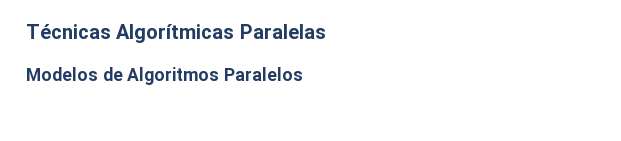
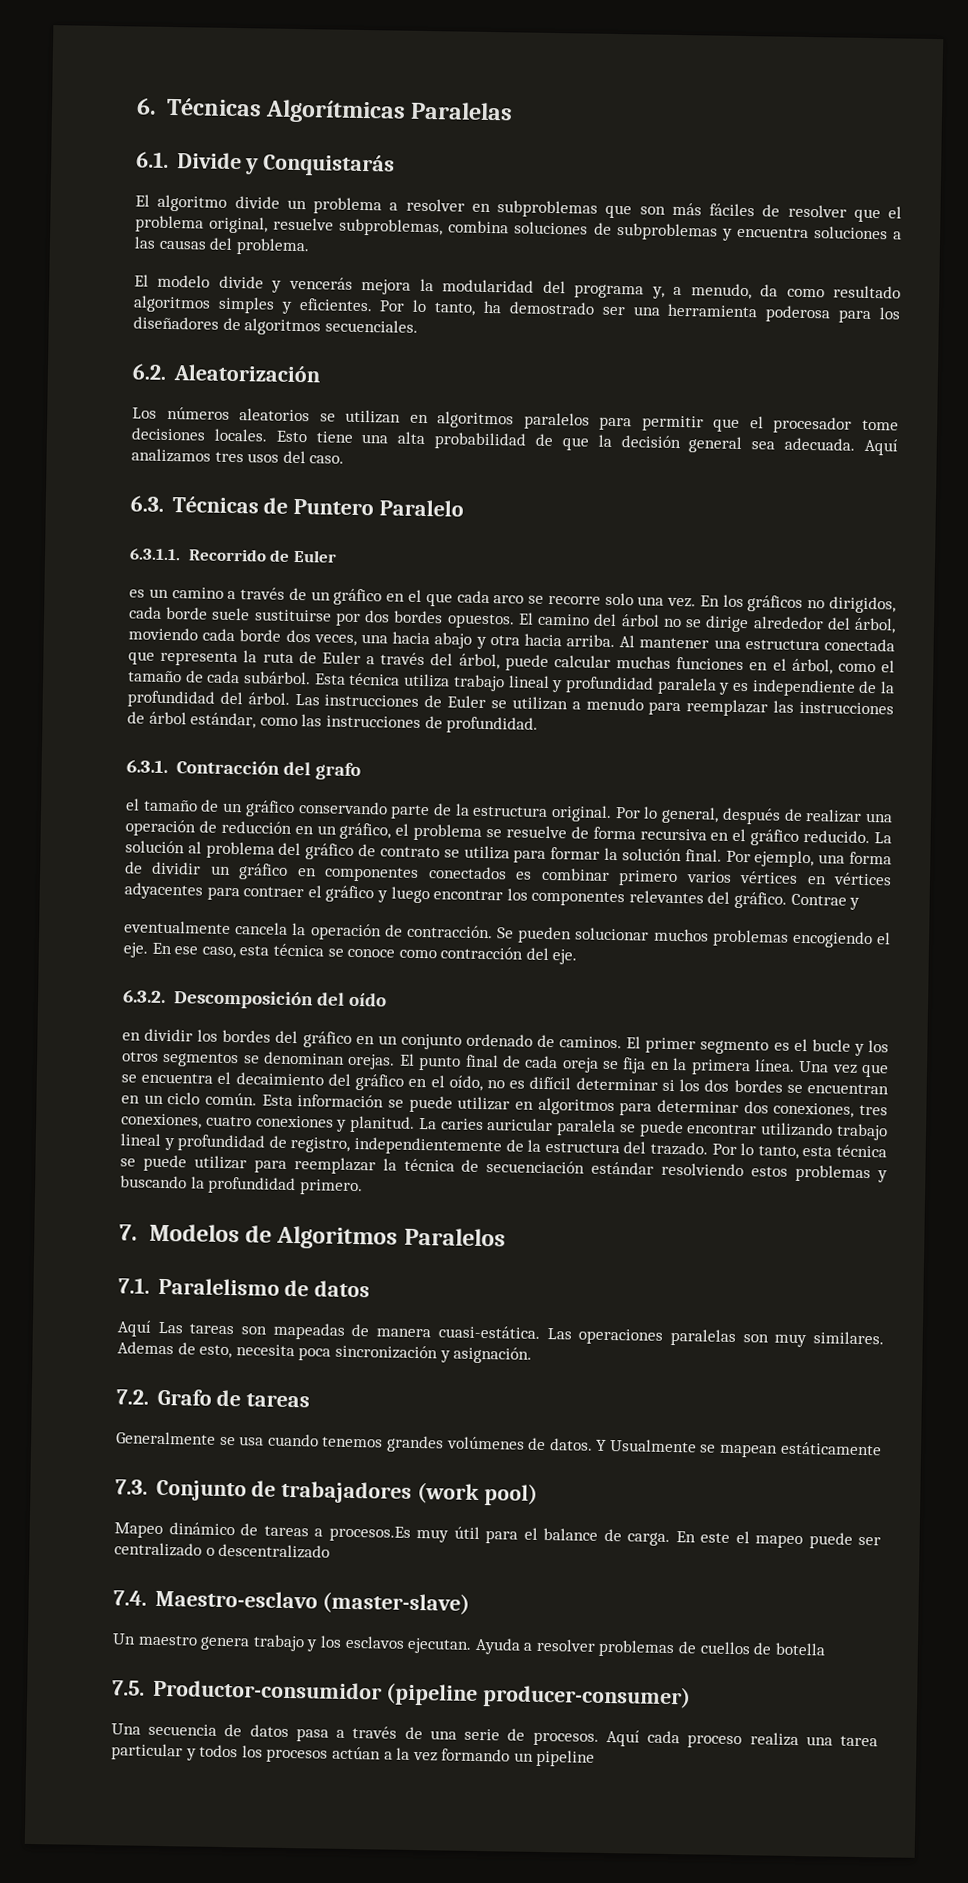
- Técnicas Algorítmicas Paralelas
+ 6. Técnicas Algorítmicas Paralelas
- Modelos de Algoritmos Paralelos
+ 6.1. Divide y Conquistarás
+ El algoritmo divide un problema a resolver en subproblemas que son más fáciles de resolver que el problema original, resuelve subproblemas, combina soluciones de subproblemas y encuentra soluciones a las causas del problema.
+ El modelo divide y vencerás mejora la modularidad del programa y, a menudo, da como resultado algoritmos simples y eficientes. Por lo tanto, ha demostrado ser una herramienta poderosa para los diseñadores de algoritmos secuenciales.
+ 6.2. Aleatorización
+ Los números aleatorios se utilizan en algoritmos paralelos para permitir que el procesador tome decisiones locales. Esto tiene una alta probabilidad de que la decisión general sea adecuada. Aquí analizamos tres usos del caso.
+ 6.3. Técnicas de Puntero Paralelo
+ 6.3.1.1. Recorrido de Euler
+ es un camino a través de un gráfico en el que cada arco se recorre solo una vez. En los gráficos no dirigidos, cada borde suele sustituirse por dos bordes opuestos. El camino del árbol no se dirige alrededor del árbol, moviendo cada borde dos veces, una hacia abajo y otra hacia arriba. Al mantener una estructura conectada que representa la ruta de Euler a través del árbol, puede calcular muchas funciones en el árbol, como el tamaño de cada subárbol. Esta técnica utiliza trabajo lineal y profundidad paralela y es independiente de la profundidad del árbol. Las instrucciones de Euler se utilizan a menudo para reemplazar las instrucciones de árbol estándar, como las instrucciones de profundidad.
+ 6.3.1. Contracción del grafo
+ el tamaño de un gráfico conservando parte de la estructura original. Por lo general, después de realizar una operación de reducción en un gráfico, el problema se resuelve de forma recursiva en el gráfico reducido. La solución al problema del gráfico de contrato se utiliza para formar la solución final. Por ejemplo, una forma de dividir un gráfico en componentes conectados es combinar primero varios vértices en vértices adyacentes para contraer el gráfico y luego encontrar los componentes relevantes del gráfico. Contrae y
+ eventualmente cancela la operación de contracción. Se pueden solucionar muchos problemas encogiendo el eje. En ese caso, esta técnica se conoce como contracción del eje.
+ 6.3.2. Descomposición del oído
+ en dividir los bordes del gráfico en un conjunto ordenado de caminos. El primer segmento es el bucle y los otros segmentos se denominan orejas. El punto final de cada oreja se fija en la primera línea. Una vez que se encuentra el decaimiento del gráfico en el oído, no es difícil determinar si los dos bordes se encuentran en un ciclo común. Esta información se puede utilizar en algoritmos para determinar dos conexiones, tres conexiones, cuatro conexiones y planitud. La caries auricular paralela se puede encontrar utilizando trabajo lineal y profundidad de registro, independientemente de la estructura del trazado. Por lo tanto, esta técnica se puede utilizar para reemplazar la técnica de secuenciación estándar resolviendo estos problemas y buscando la profundidad primero.
+ 7. Modelos de Algoritmos Paralelos
+ 7.1. Paralelismo de datos
+ Aquí Las tareas son mapeadas de manera cuasi-estática. Las operaciones paralelas son muy similares. Ademas de esto, necesita poca sincronización y asignación.
+ 7.2. Grafo de tareas
+ Generalmente se usa cuando tenemos grandes volúmenes de datos. Y Usualmente se mapean estáticamente
+ 7.3. Conjunto de trabajadores (work pool)
+ Mapeo dinámico de tareas a procesos.Es muy útil para el balance de carga. En este el mapeo puede ser centralizado o descentralizado
+ 7.4. Maestro-esclavo (master-slave)
+ Un maestro genera trabajo y los esclavos ejecutan. Ayuda a resolver problemas de cuellos de botella
+ 7.5. Productor-consumidor (pipeline producer-consumer)
+ Una secuencia de datos pasa a través de una serie de procesos. Aquí cada proceso realiza una tarea particular y todos los procesos actúan a la vez formando un pipeline

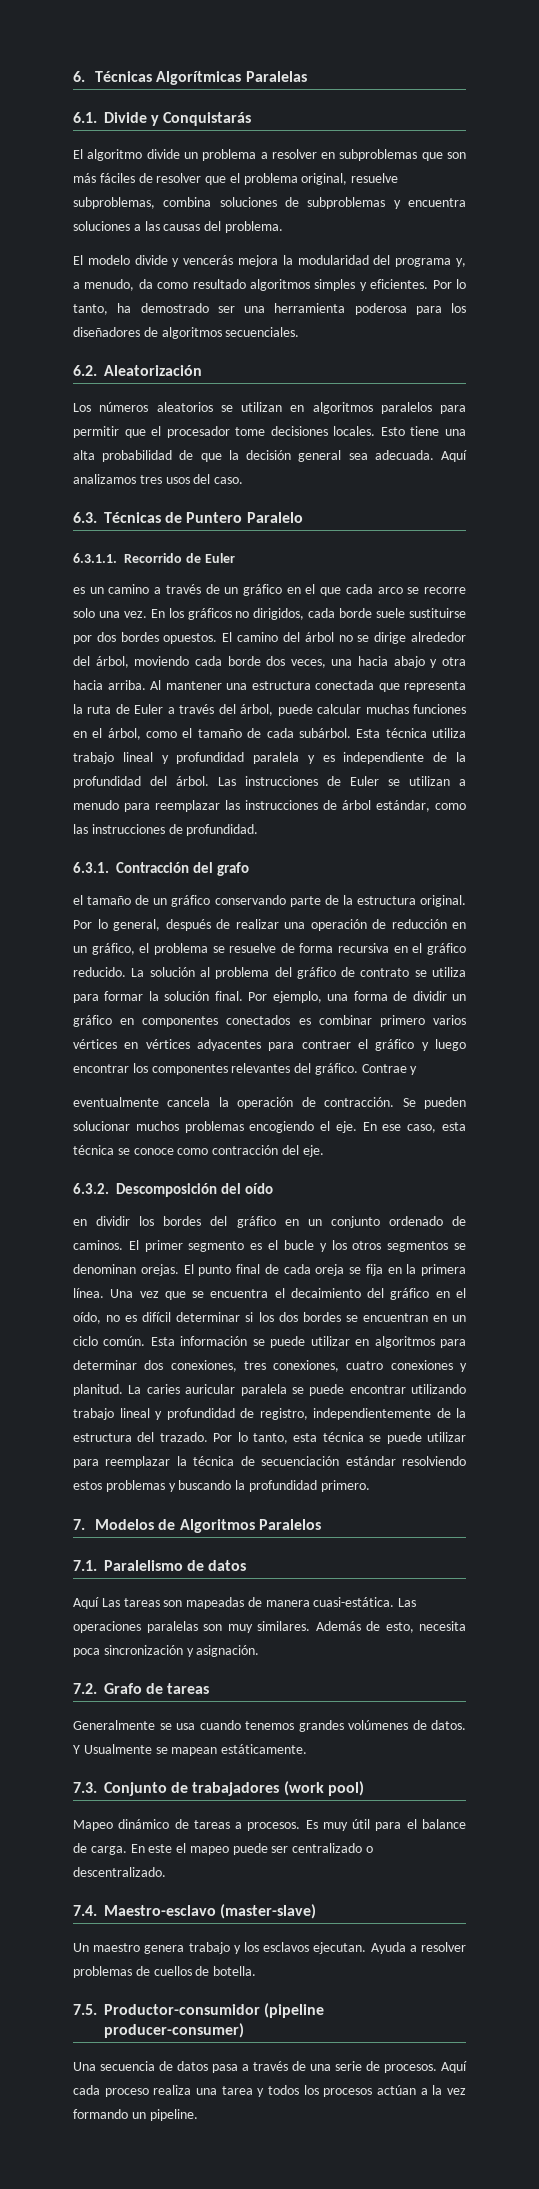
- Ademas de esto, necesita poca sincronización y asignación.
+ Además de esto, necesita poca sincronización y asignación.
- Y Usualmente se mapean estáticamente
+ Y Usualmente se mapean estáticamente.
- Mapeo dinámico de tareas a procesos.Es muy útil para el balance de carga.
+ Mapeo dinámico de tareas a procesos. Es muy útil para el balance de carga.
- En este el mapeo puede ser centralizado o descentralizado
+ En este el mapeo puede ser centralizado o descentralizado.
- Ayuda a resolver problemas de cuellos de botella
+ Ayuda a resolver problemas de cuellos de botella.
- Aquí cada proceso realiza una tarea particular y todos los procesos actúan a la vez formando un pipeline
+ Aquí cada proceso realiza una tarea y todos los procesos actúan a la vez formando un pipeline.

